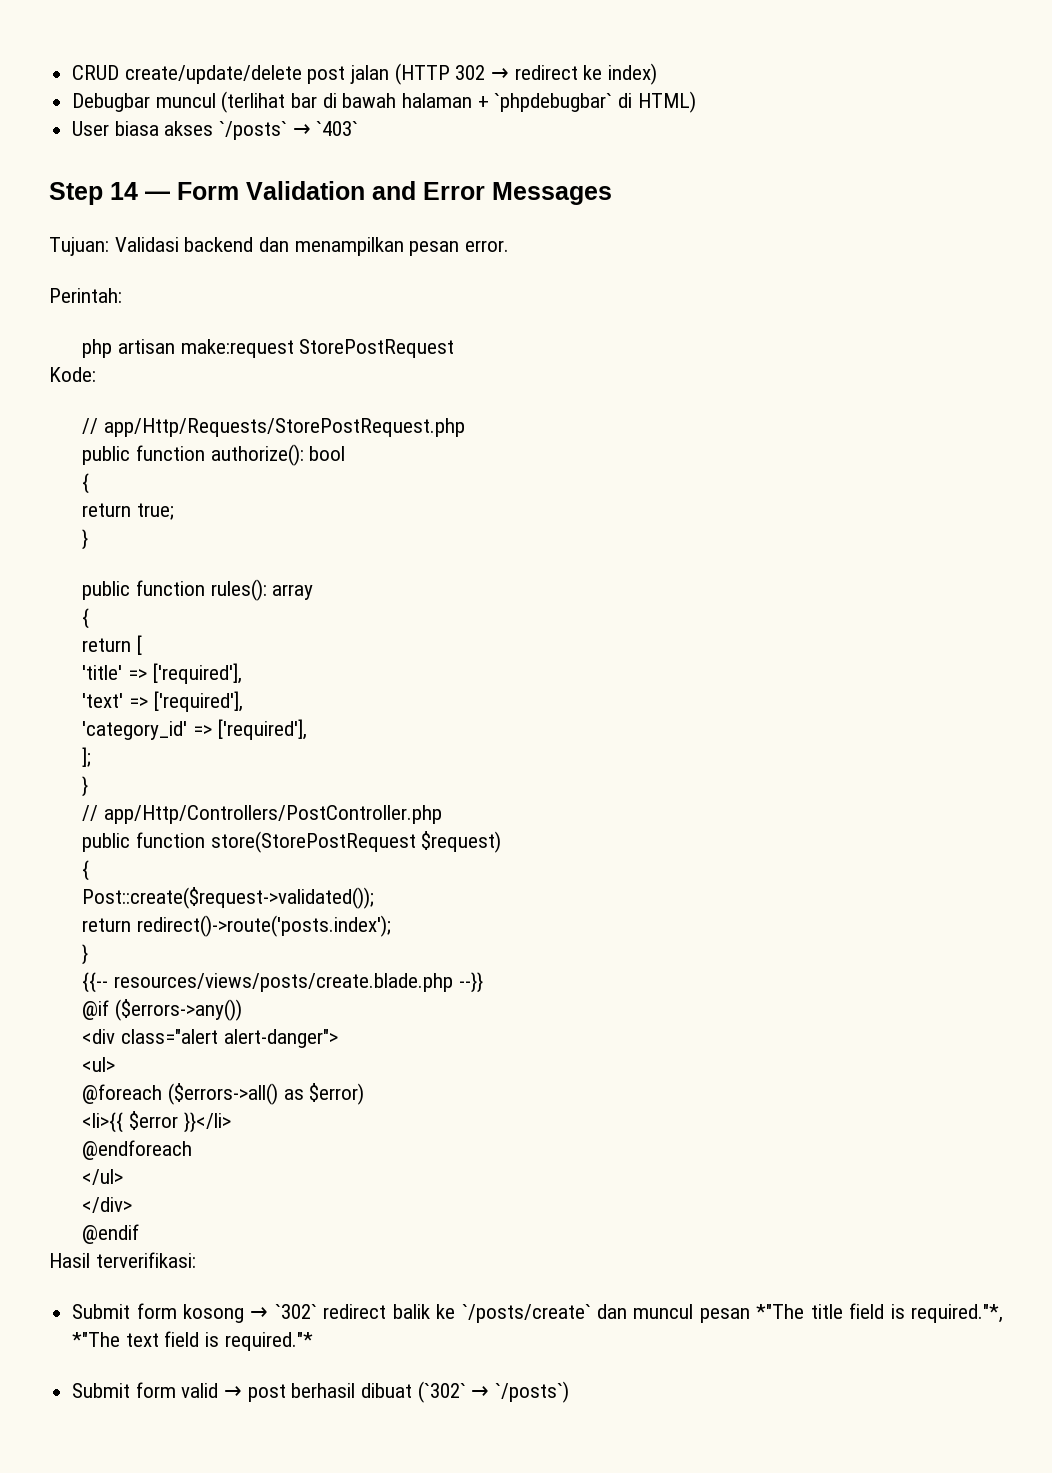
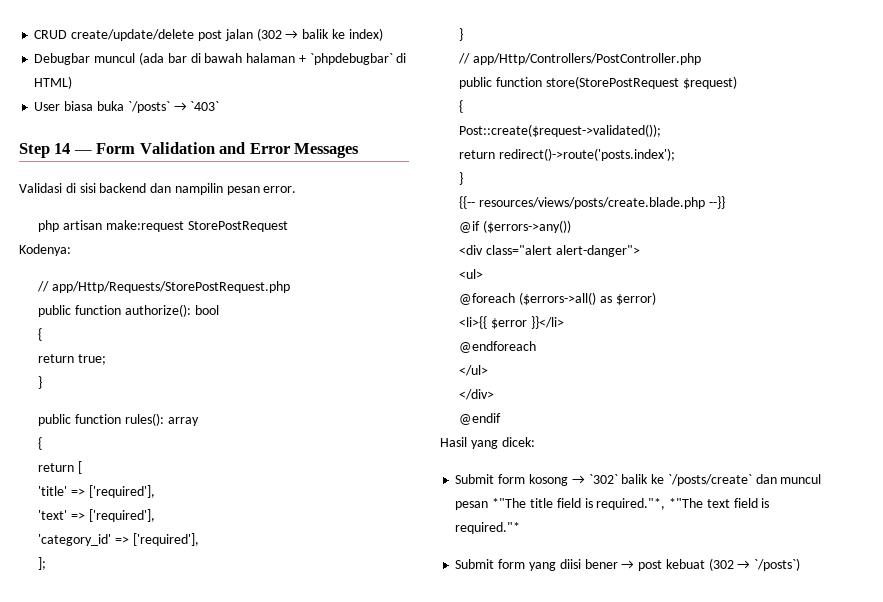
- CRUD create/update/delete post jalan (HTTP 302 → redirect ke index)
+ CRUD create/update/delete post jalan (302 → balik ke index)
- Debugbar muncul (terlihat bar di bawah halaman + `phpdebugbar` di HTML)
+ Debugbar muncul (ada bar di bawah halaman + `phpdebugbar` di HTML)
- User biasa akses `/posts` → `403`
+ User biasa buka `/posts` → `403`
- Tujuan: Validasi backend dan menampilkan pesan error.
+ Validasi di sisi backend dan nampilin pesan error.
- Perintah:
- Kode:
+ Kodenya:
- Hasil terverifikasi:
+ Hasil yang dicek:
- Submit form kosong → `302` redirect balik ke `/posts/create` dan muncul pesan *"The title field is required."*, *"The text field is required."*
+ Submit form kosong → `302` balik ke `/posts/create` dan muncul pesan *"The title field is required."*, *"The text field is required."*
- Submit form valid → post berhasil dibuat (`302` → `/posts`)
+ Submit form yang diisi bener → post kebuat (302 → `/posts`)

